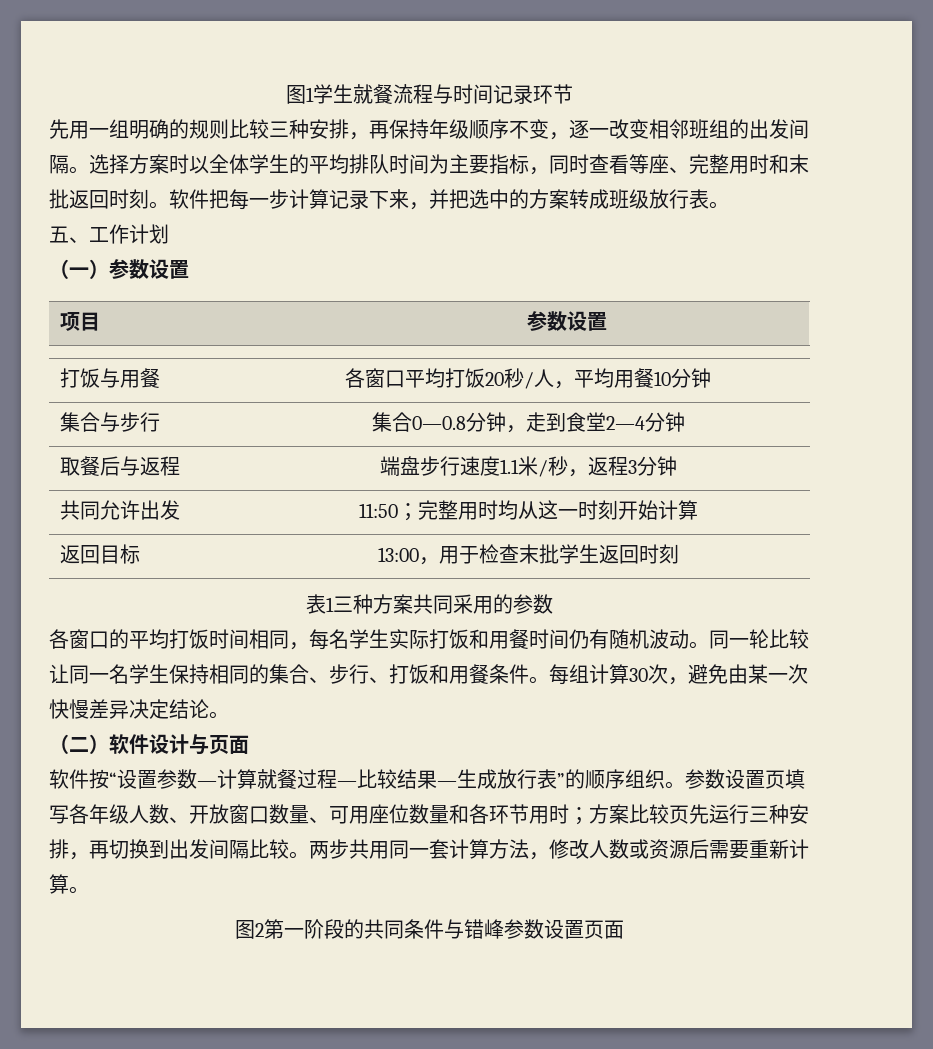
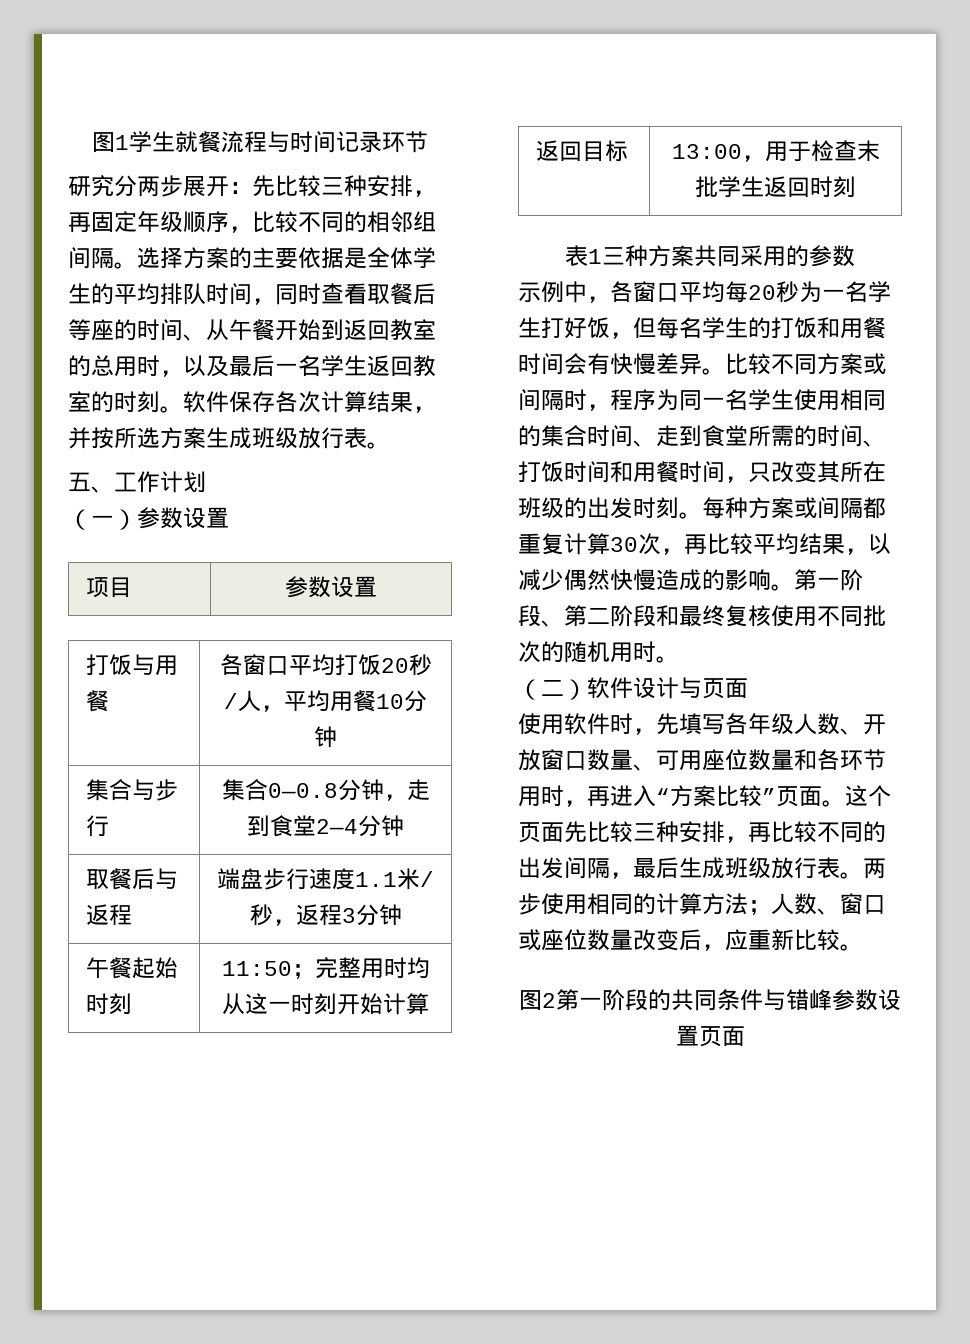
- 先用一组明确的规则比较三种安排，再保持年级顺序不变，逐一改变相邻班组的出发间隔。
+ 研究分两步展开：先比较三种安排，再固定年级顺序，比较不同的相邻组间隔。
- 选择方案时以全体学生的平均排队时间为主要指标，同时查看等座、完整用时和末批返回时刻。软件把每一步计算记录下来，并把选中的方案转成班级放行表。
+ 选择方案的主要依据是全体学生的平均排队时间，同时查看取餐后等座的时间、从午餐开始到返回教室的总用时，以及最后一名学生返回教室的时刻。软件保存各次计算结果，并按所选方案生成班级放行表。
- 共同允许出发 | 11:50；完整用时均从这一时刻开始计算
+ 午餐起始时刻 | 11:50；完整用时均从这一时刻开始计算
- 各窗口的平均打饭时间相同，每名学生实际打饭和用餐时间仍有随机波动。同一轮比较让同一名学生保持相同的集合、步行、打饭和用餐条件。每组计算30次，避免由某一次快慢差异决定结论。
+ 示例中，各窗口平均每20秒为一名学生打好饭，但每名学生的打饭和用餐时间会有快慢差异。比较不同方案或间隔时，程序为同一名学生使用相同的集合时间、走到食堂所需的时间、打饭时间和用餐时间，只改变其所在班级的出发时刻。每种方案或间隔都重复计算30次，再比较平均结果，以减少偶然快慢造成的影响。第一阶段、第二阶段和最终复核使用不同批次的随机用时。
- 软件按“设置参数—计算就餐过程—比较结果—生成放行表”的顺序组织。参数设置页填写各年级人数、开放窗口数量、可用座位数量和各环节用时；方案比较页先运行三种安排，再切换到出发间隔比较。两步共用同一套计算方法，修改人数或资源后需要重新计算。
+ 使用软件时，先填写各年级人数、开放窗口数量、可用座位数量和各环节用时，再进入“方案比较”页面。这个页面先比较三种安排，再比较不同的出发间隔，最后生成班级放行表。两步使用相同的计算方法；人数、窗口或座位数量改变后，应重新比较。

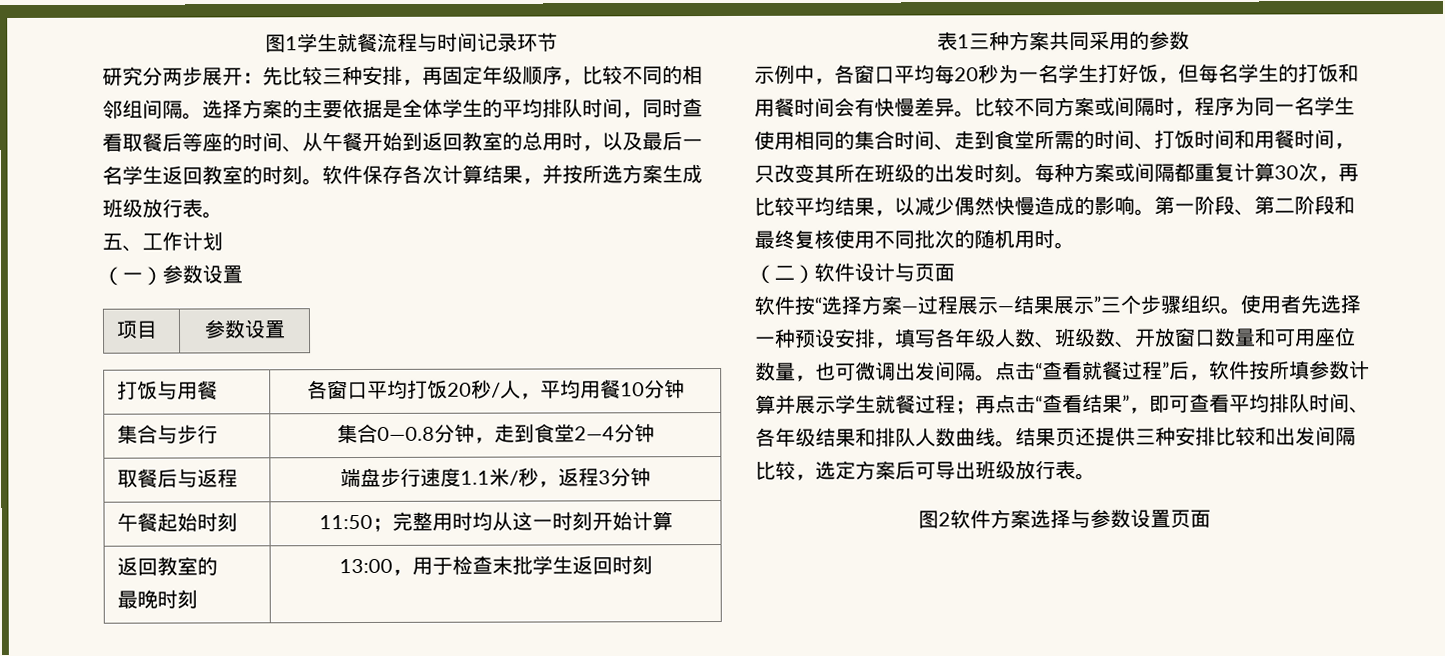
  午餐起始时刻 | 11:50；完整用时均从这一时刻开始计算
- 返回目标 | 13:00，用于检查末批学生返回时刻
+ 返回教室的
+ 最晚时刻 | 13:00，用于检查末批学生返回时刻
- 使用软件时，先填写各年级人数、开放窗口数量、可用座位数量和各环节用时，再进入“方案比较”页面。这个页面先比较三种安排，再比较不同的出发间隔，最后生成班级放行表。两步使用相同的计算方法；人数、窗口或座位数量改变后，应重新比较。
- 图2第一阶段的共同条件与错峰参数设置页面
+ 软件按“选择方案—过程展示—结果展示”三个步骤组织。使用者先选择一种预设安排，填写各年级人数、班级数、开放窗口数量和可用座位数量，也可微调出发间隔。点击“查看就餐过程”后，软件按所填参数计算并展示学生就餐过程；再点击“查看结果”，即可查看平均排队时间、各年级结果和排队人数曲线。结果页还提供三种安排比较和出发间隔比较，选定方案后可导出班级放行表。
+ 图2软件方案选择与参数设置页面

